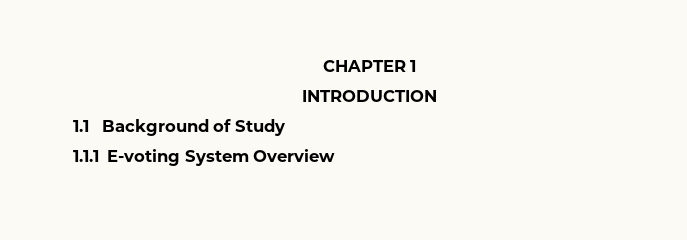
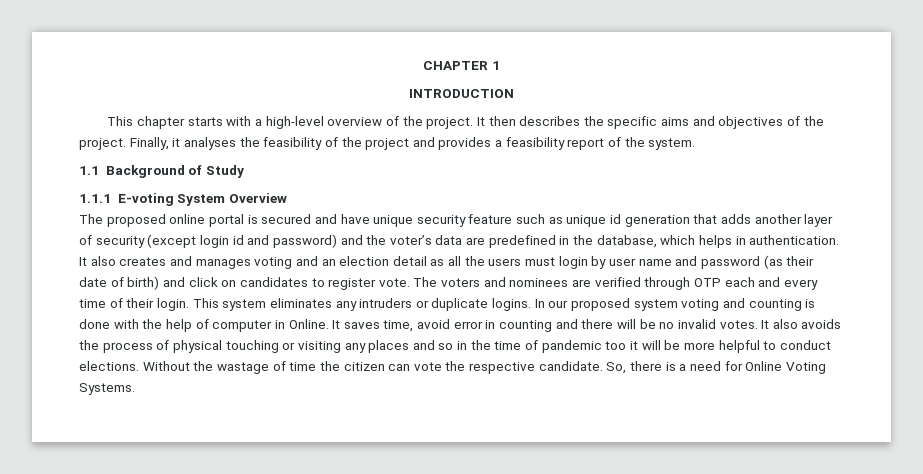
+ This chapter starts with a high-level overview of the project. It then describes the specific aims and objectives of the project. Finally, it analyses the feasibility of the project and provides a feasibility report of the system.
+ The proposed online portal is secured and have unique security feature such as unique id generation that adds another layer of security (except login id and password) and the voter’s data are predefined in the database, which helps in authentication. It also creates and manages voting and an election detail as all the users must login by user name and password (as their date of birth) and click on candidates to register vote. The voters and nominees are verified through OTP each and every time of their login. This system eliminates any intruders or duplicate logins. In our proposed system voting and counting is done with the help of computer in Online. It saves time, avoid error in counting and there will be no invalid votes. It also avoids the process of physical touching or visiting any places and so in the time of pandemic too it will be more helpful to conduct elections. Without the wastage of time the citizen can vote the respective candidate. So, there is a need for Online Voting Systems.

